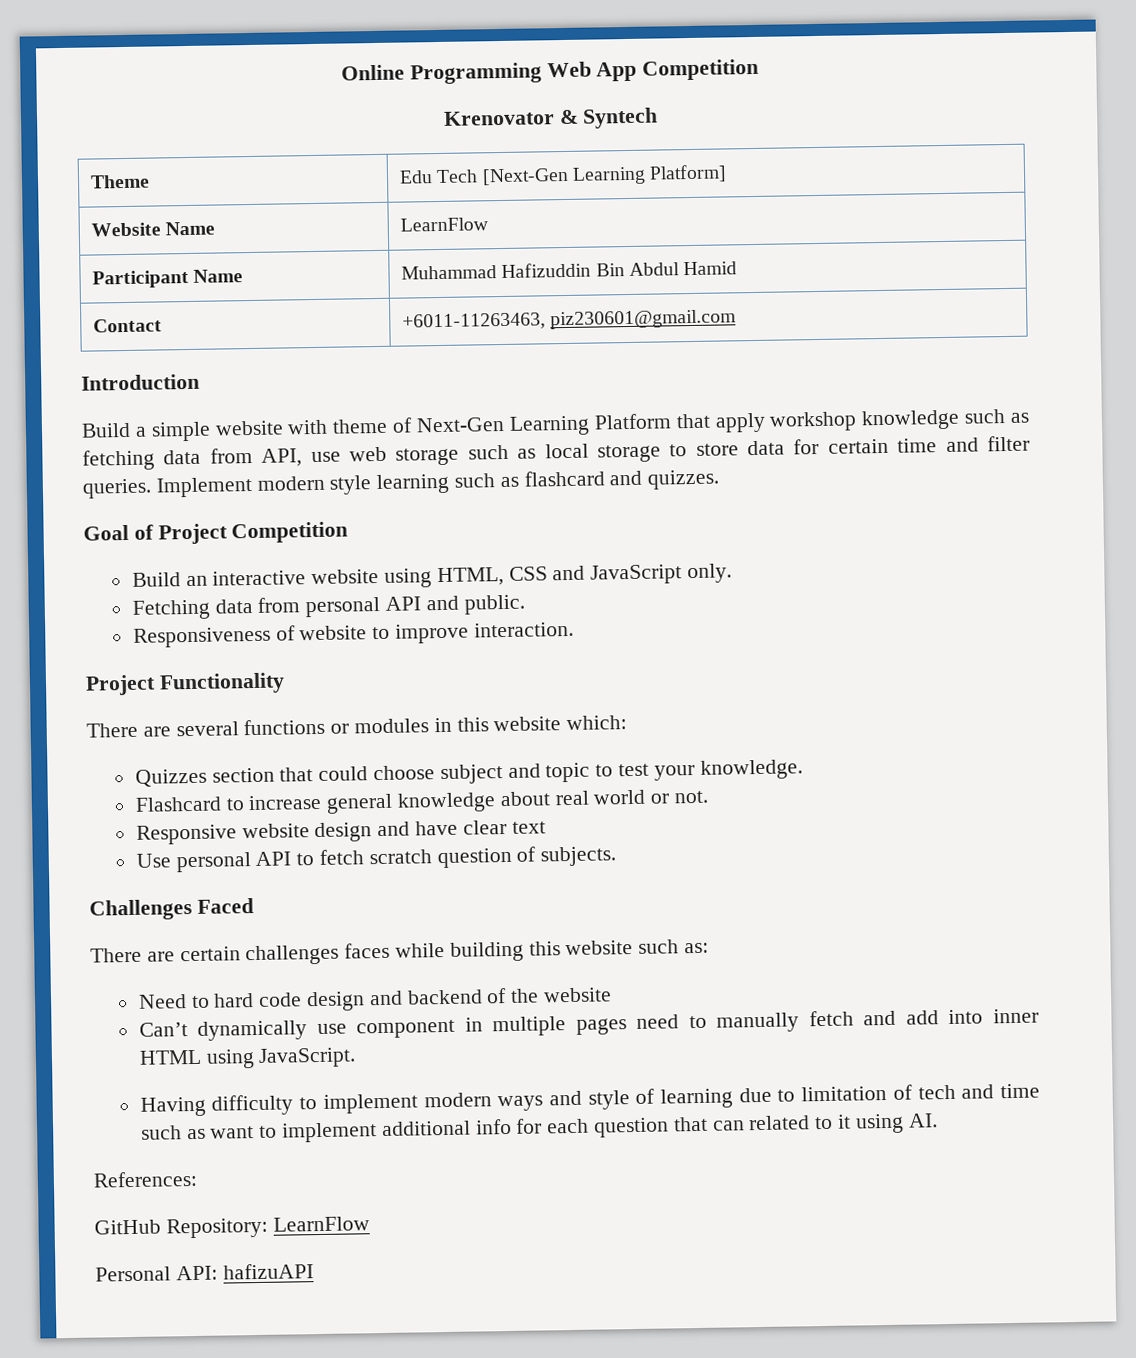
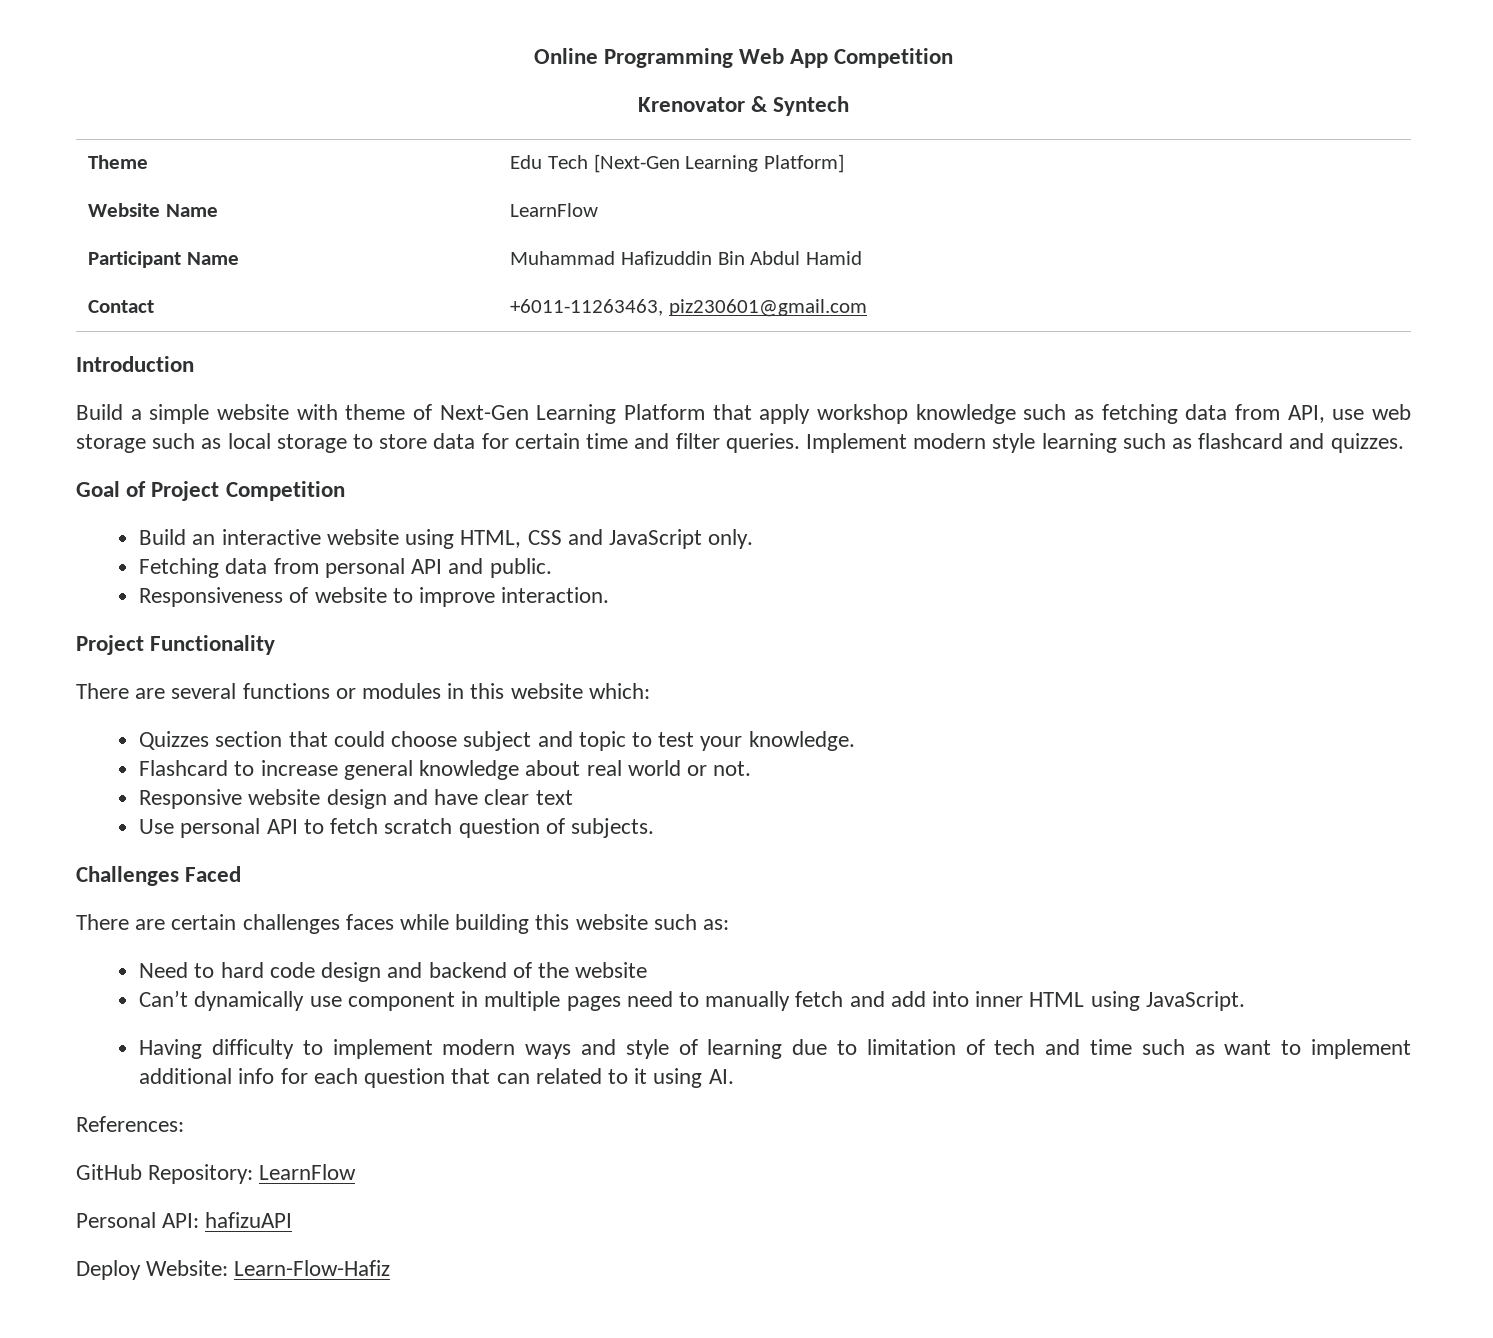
+ Deploy Website: Learn-Flow-Hafiz

